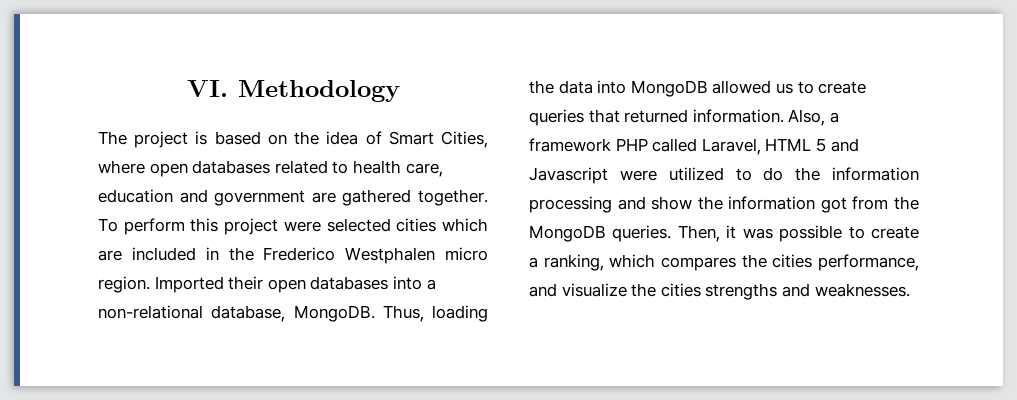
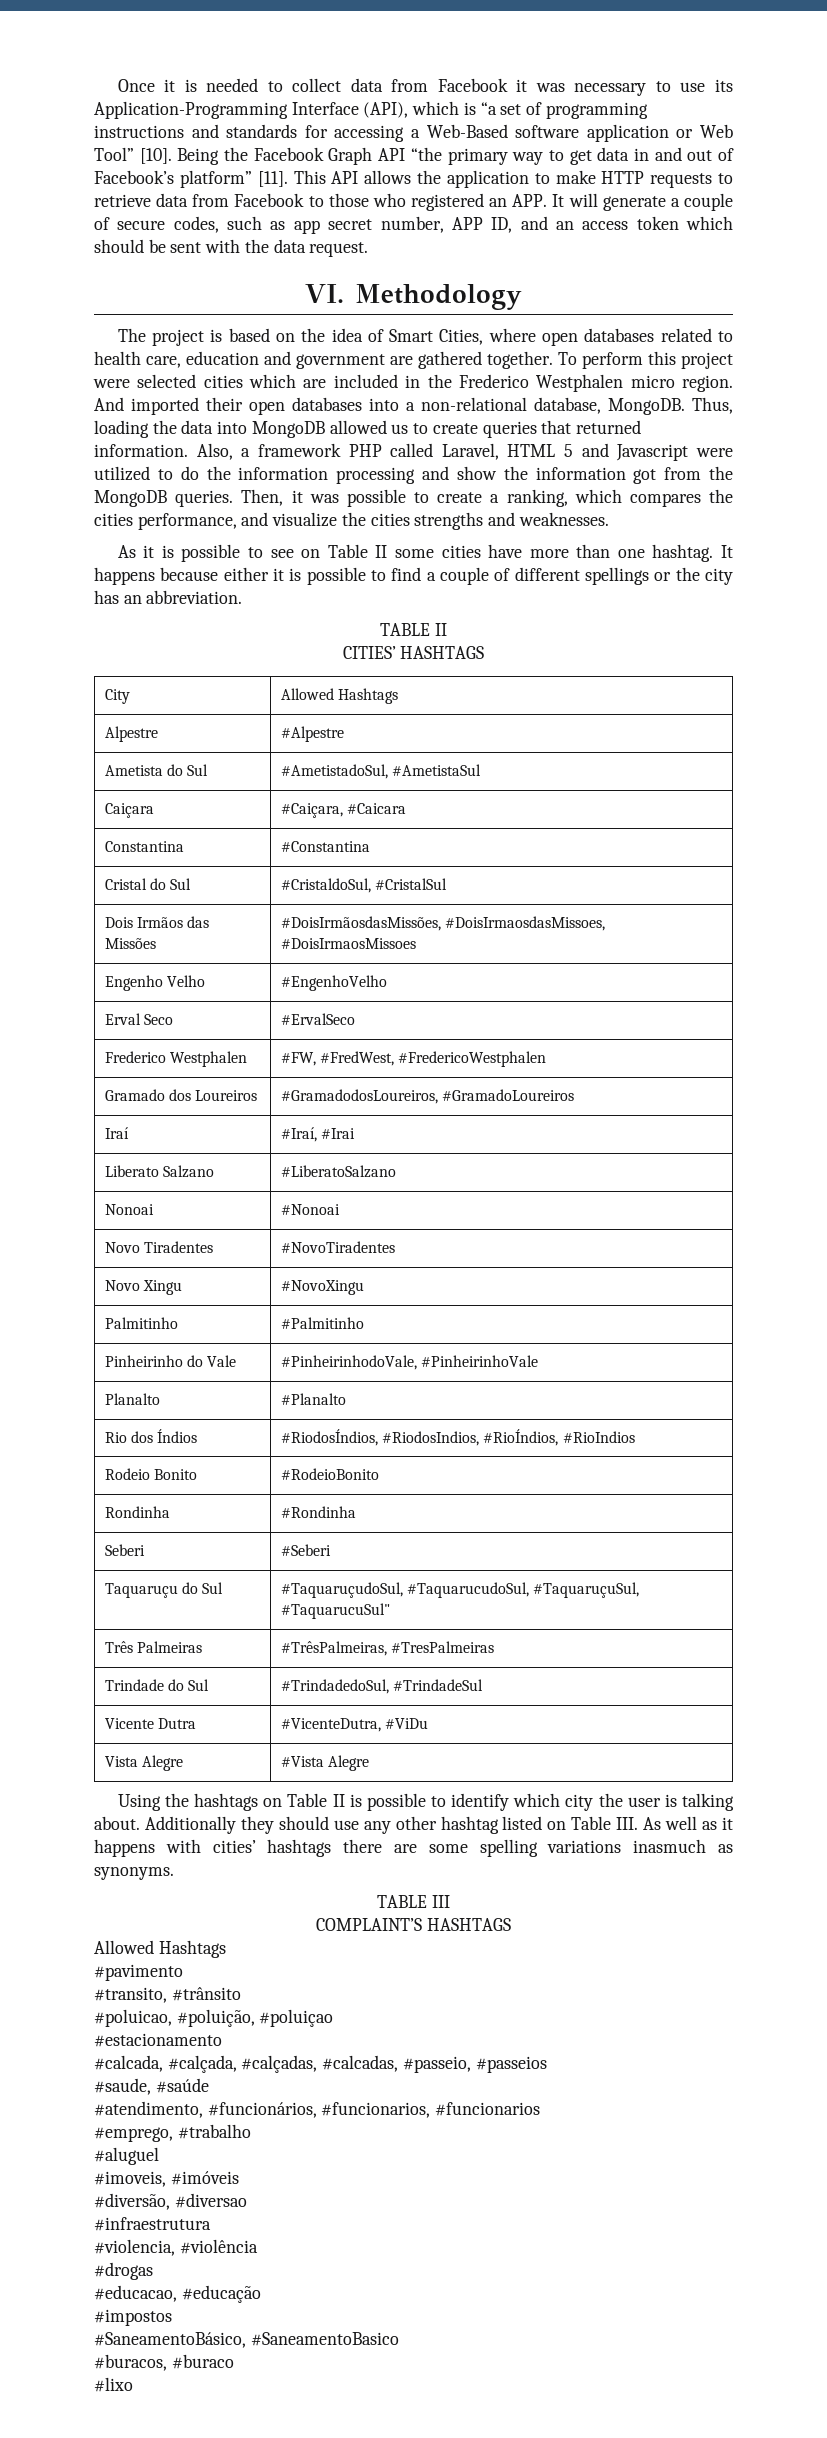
+ Once it is needed to collect data from Facebook it was necessary to use its Application-Programming Interface (API), which is “a set of programming instructions and standards for accessing a Web-Based software application or Web Tool” [10]. Being the Facebook Graph API “the primary way to get data in and out of Facebook’s platform” [11]. This API allows the application to make HTTP requests to retrieve data from Facebook to those who registered an APP. It will generate a couple of secure codes, such as app secret number, APP ID, and an access token which should be sent with the data request.
- Imported their open databases into a non-relational database, MongoDB.
+ And imported their open databases into a non-relational database, MongoDB.
+ As it is possible to see on Table II some cities have more than one hashtag. It happens because either it is possible to find a couple of different spellings or the city has an abbreviation.
+ TABLE II
+ CITIES’ HASHTAGS
+ City | Allowed Hashtags
+ Alpestre | #Alpestre
+ Ametista do Sul | #AmetistadoSul, #AmetistaSul
+ Caiçara | #Caiçara, #Caicara
+ Constantina | #Constantina
+ Cristal do Sul | #CristaldoSul, #CristalSul
+ Dois Irmãos das Missões | #DoisIrmãosdasMissões, #DoisIrmaosdasMissoes, #DoisIrmaosMissoes
+ Engenho Velho | #EngenhoVelho
+ Erval Seco | #ErvalSeco
+ Frederico Westphalen | #FW, #FredWest, #FredericoWestphalen
+ Gramado dos Loureiros | #GramadodosLoureiros, #GramadoLoureiros
+ Iraí | #Iraí, #Irai
+ Liberato Salzano | #LiberatoSalzano
+ Nonoai | #Nonoai
+ Novo Tiradentes | #NovoTiradentes
+ Novo Xingu | #NovoXingu
+ Palmitinho | #Palmitinho
+ Pinheirinho do Vale | #PinheirinhodoVale, #PinheirinhoVale
+ Planalto | #Planalto
+ Rio dos Índios | #RiodosÍndios, #RiodosIndios, #RioÍndios, #RioIndios
+ Rodeio Bonito | #RodeioBonito
+ Rondinha | #Rondinha
+ Seberi | #Seberi
+ Taquaruçu do Sul | #TaquaruçudoSul, #TaquarucudoSul, #TaquaruçuSul, #TaquarucuSul"
+ Três Palmeiras | #TrêsPalmeiras, #TresPalmeiras
+ Trindade do Sul | #TrindadedoSul, #TrindadeSul
+ Vicente Dutra | #VicenteDutra, #ViDu
+ Vista Alegre | #Vista Alegre
+ Using the hashtags on Table II is possible to identify which city the user is talking about. Additionally they should use any other hashtag listed on Table III. As well as it happens with cities’ hashtags there are some spelling variations inasmuch as synonyms.
+ TABLE III
+ COMPLAINT’S HASHTAGS
+ Allowed Hashtags
+ #pavimento
+ #transito, #trânsito
+ #poluicao, #poluição, #poluiçao
+ #estacionamento
+ #calcada, #calçada, #calçadas, #calcadas, #passeio, #passeios
+ #saude, #saúde
+ #atendimento, #funcionários, #funcionarios, #funcionarios
+ #emprego, #trabalho
+ #aluguel
+ #imoveis, #imóveis
+ #diversão, #diversao
+ #infraestrutura
+ #violencia, #violência
+ #drogas
+ #educacao, #educação
+ #impostos
+ #SaneamentoBásico, #SaneamentoBasico
+ #buracos, #buraco
+ #lixo

